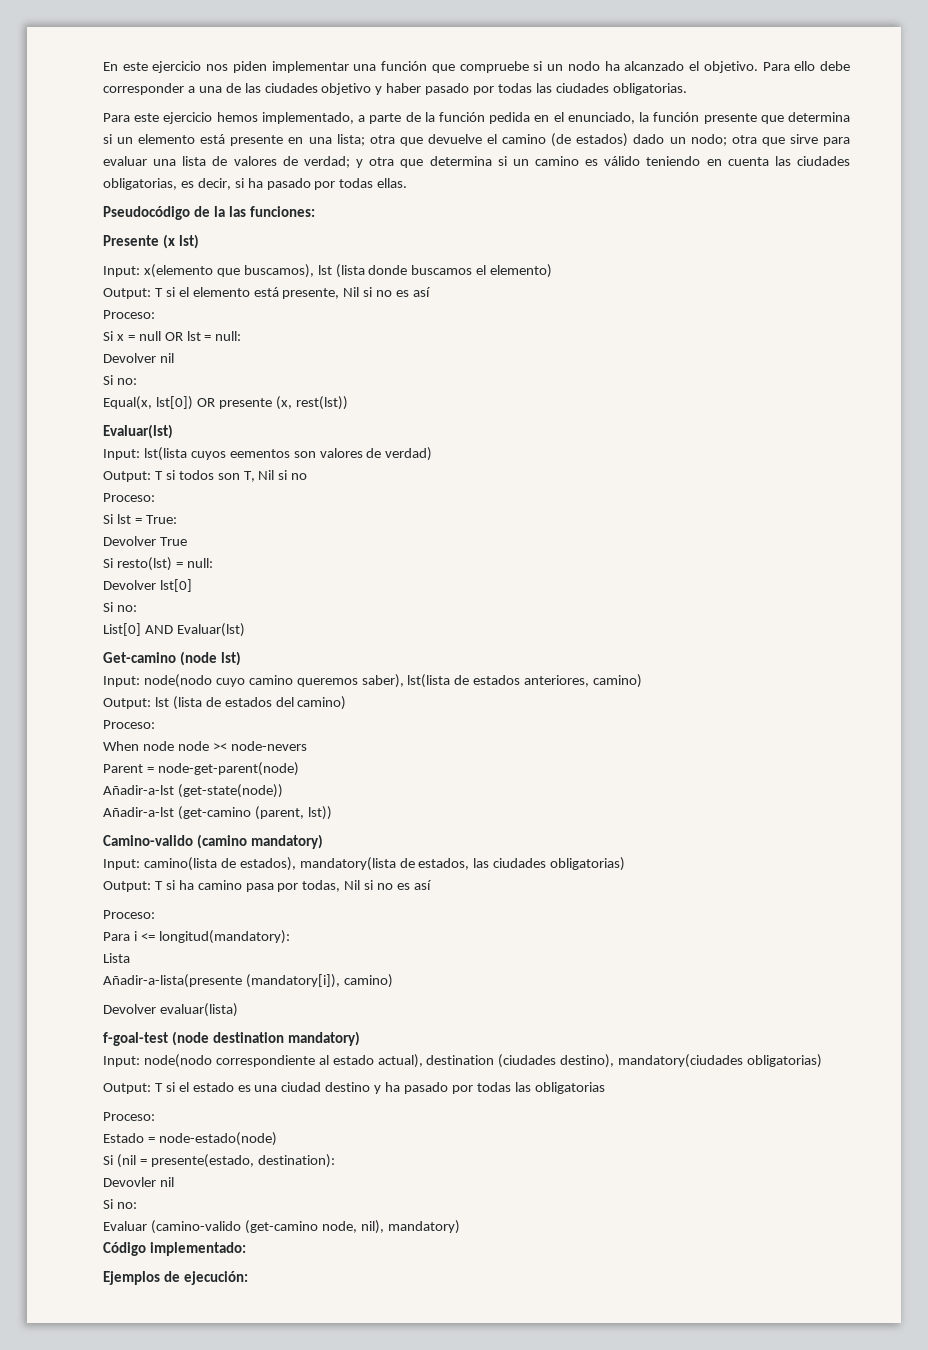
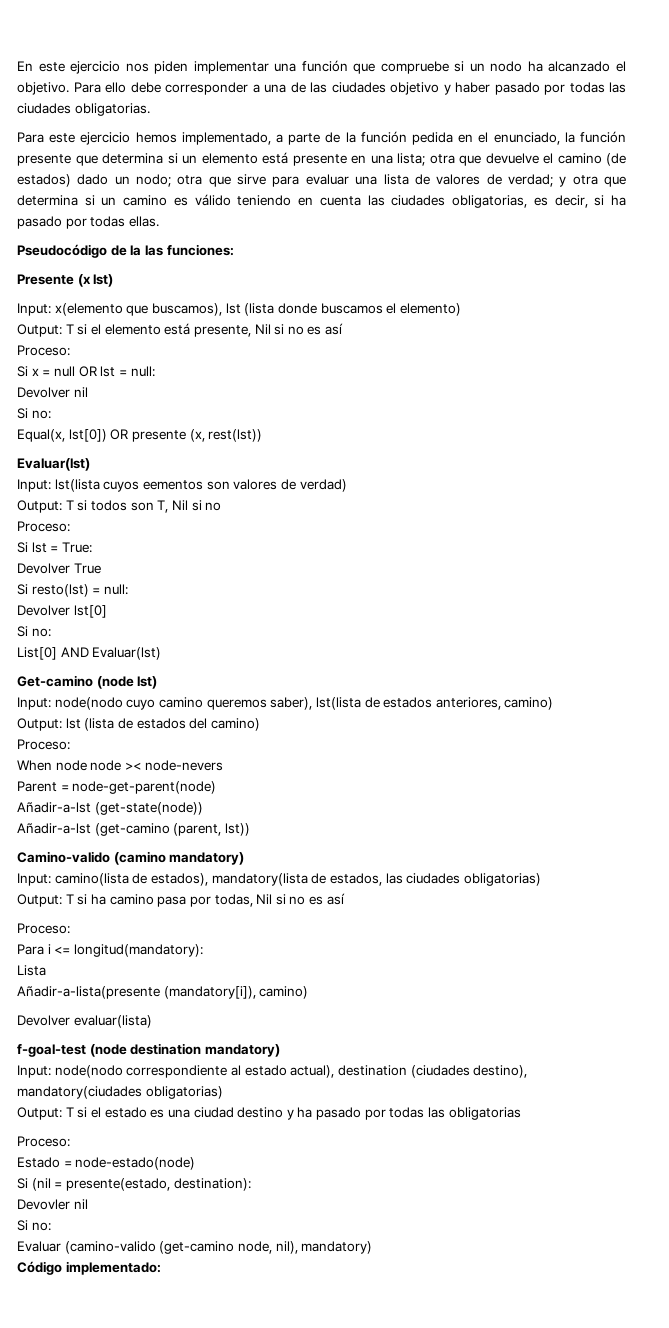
- Ejemplos de ejecución:

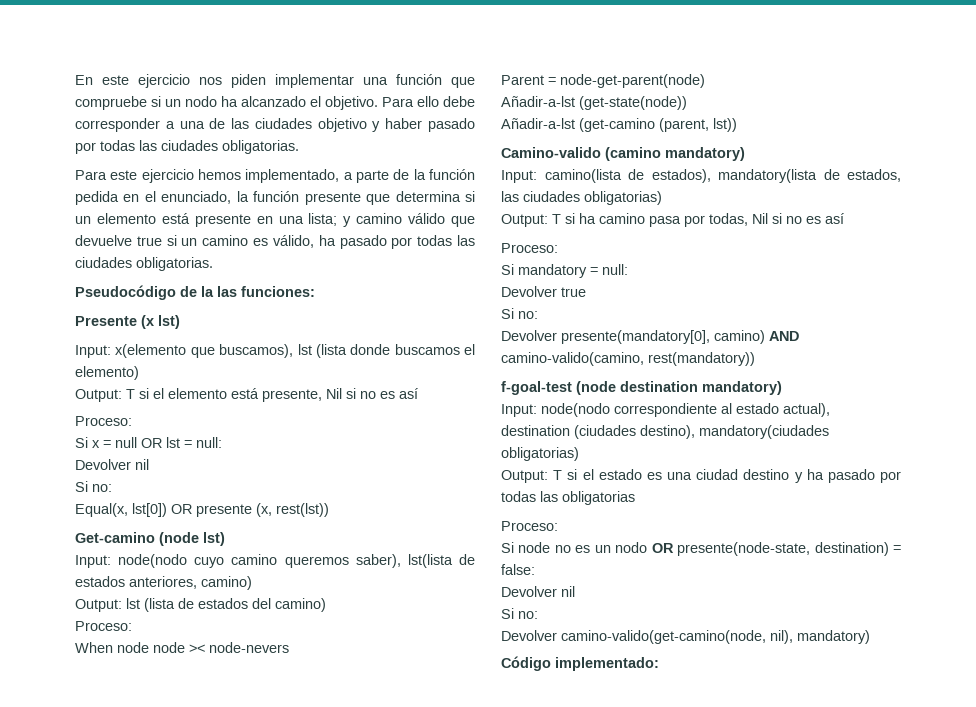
- Para este ejercicio hemos implementado, a parte de la función pedida en el enunciado, la función presente que determina si un elemento está presente en una lista; otra que devuelve el camino (de estados) dado un nodo; otra que sirve para evaluar una lista de valores de verdad; y otra que determina si un camino es válido teniendo en cuenta las ciudades obligatorias, es decir, si ha pasado por todas ellas.
+ Para este ejercicio hemos implementado, a parte de la función pedida en el enunciado, la función presente que determina si un elemento está presente en una lista; y camino válido que devuelve true si un camino es válido, ha pasado por todas las ciudades obligatorias.
  Equal(x, lst[0]) OR presente (x, rest(lst))
- Evaluar(lst)
- Input: lst(lista cuyos eementos son valores de verdad)
- Output: T si todos son T, Nil si no
- Proceso:
- Si lst = True:
- Devolver True
- Si resto(lst) = null:
- Devolver lst[0]
- Si no:
- List[0] AND Evaluar(lst)
- Para i <= longitud(mandatory):
- Lista
- Añadir-a-lista(presente (mandatory[i]), camino)
- Devolver evaluar(lista)
+ Si mandatory = null:
+ Devolver true
+ Si no:
+ Devolver presente(mandatory[0], camino) AND camino-valido(camino, rest(mandatory))
- Estado = node-estado(node)
- Si (nil = presente(estado, destination):
- Devovler nil
+ Si node no es un nodo OR presente(node-state, destination) = false:
+ Devolver nil
  Si no:
- Evaluar (camino-valido (get-camino node, nil), mandatory)
+ Devolver camino-valido(get-camino(node, nil), mandatory)

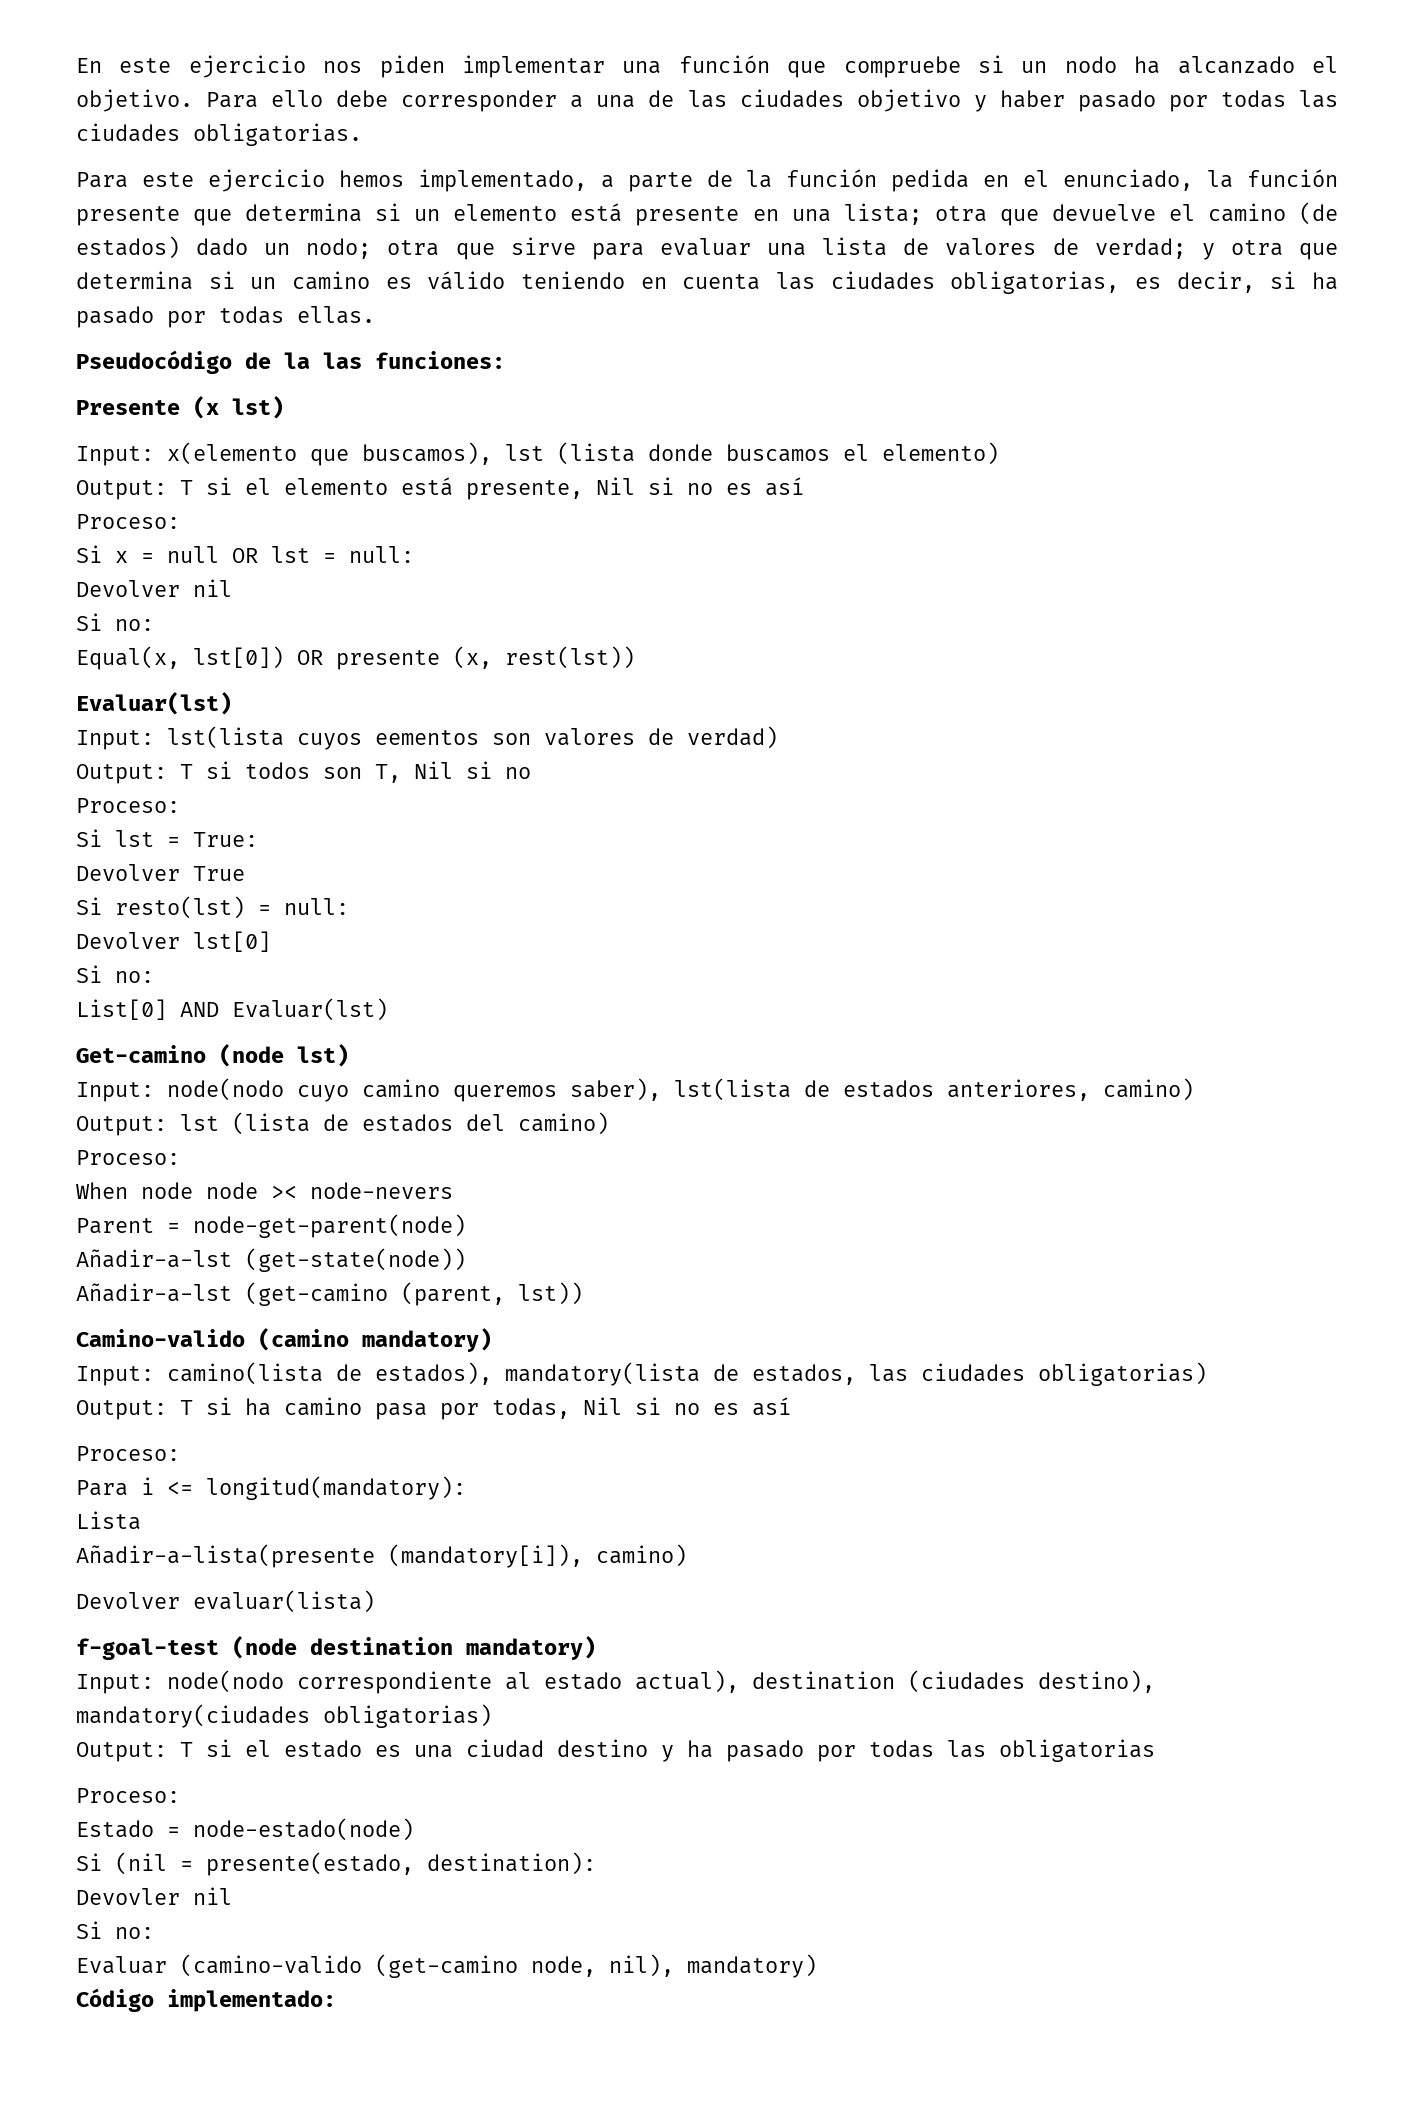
- Para este ejercicio hemos implementado, a parte de la función pedida en el enunciado, la función presente que determina si un elemento está presente en una lista; y camino válido que devuelve true si un camino es válido, ha pasado por todas las ciudades obligatorias.
+ Para este ejercicio hemos implementado, a parte de la función pedida en el enunciado, la función presente que determina si un elemento está presente en una lista; otra que devuelve el camino (de estados) dado un nodo; otra que sirve para evaluar una lista de valores de verdad; y otra que determina si un camino es válido teniendo en cuenta las ciudades obligatorias, es decir, si ha pasado por todas ellas.
  Equal(x, lst[0]) OR presente (x, rest(lst))
+ Evaluar(lst)
+ Input: lst(lista cuyos eementos son valores de verdad)
+ Output: T si todos son T, Nil si no
+ Proceso:
+ Si lst = True:
+ Devolver True
+ Si resto(lst) = null:
+ Devolver lst[0]
+ Si no:
+ List[0] AND Evaluar(lst)
- Si mandatory = null:
- Devolver true
- Si no:
- Devolver presente(mandatory[0], camino) AND camino-valido(camino, rest(mandatory))
+ Para i <= longitud(mandatory):
+ Lista
+ Añadir-a-lista(presente (mandatory[i]), camino)
+ Devolver evaluar(lista)
- Si node no es un nodo OR presente(node-state, destination) = false:
- Devolver nil
+ Estado = node-estado(node)
+ Si (nil = presente(estado, destination):
+ Devovler nil
  Si no:
- Devolver camino-valido(get-camino(node, nil), mandatory)
+ Evaluar (camino-valido (get-camino node, nil), mandatory)

